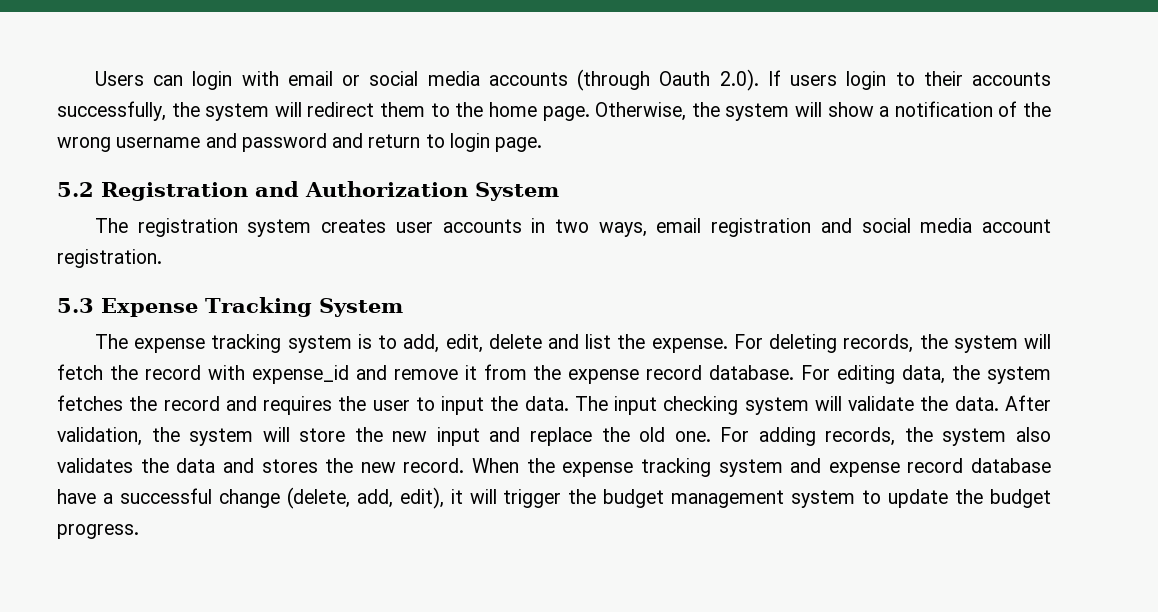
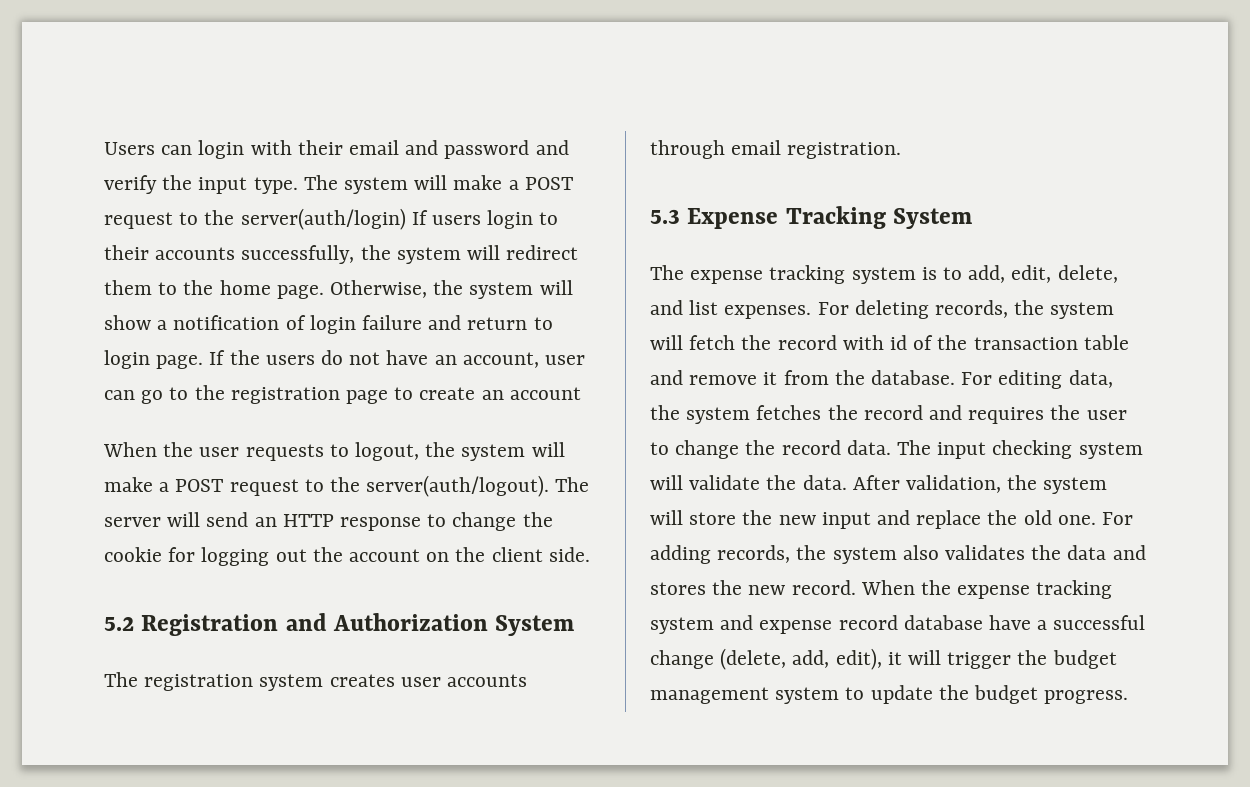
- Users can login with email or social media accounts (through Oauth 2.0). If users login to their accounts successfully, the system will redirect them to the home page.
+ Users can login with their email and password and verify the input type. The system will make a POST request to the server(auth/login) If users login to their accounts successfully, the system will redirect them to the home page.
- Otherwise, the system will show a notification of the wrong username and password and return to login page.
+ Otherwise, the system will show a notification of login failure and return to login page. If the users do not have an account, user can go to the registration page to create an account
+ When the user requests to logout, the system will make a POST request to the server(auth/logout). The server will send an HTTP response to change the cookie for logging out the account on the client side.
- The registration system creates user accounts in two ways, email registration and social media account registration.
+ The registration system creates user accounts through email registration.
- The expense tracking system is to add, edit, delete and list the expense.
+ The expense tracking system is to add, edit, delete, and list expenses.
- For deleting records, the system will fetch the record with expense_id and remove it from the expense record database.
+ For deleting records, the system will fetch the record with id of the transaction table and remove it from the database.
- For editing data, the system fetches the record and requires the user to input the data.
+ For editing data, the system fetches the record and requires the user to change the record data.

